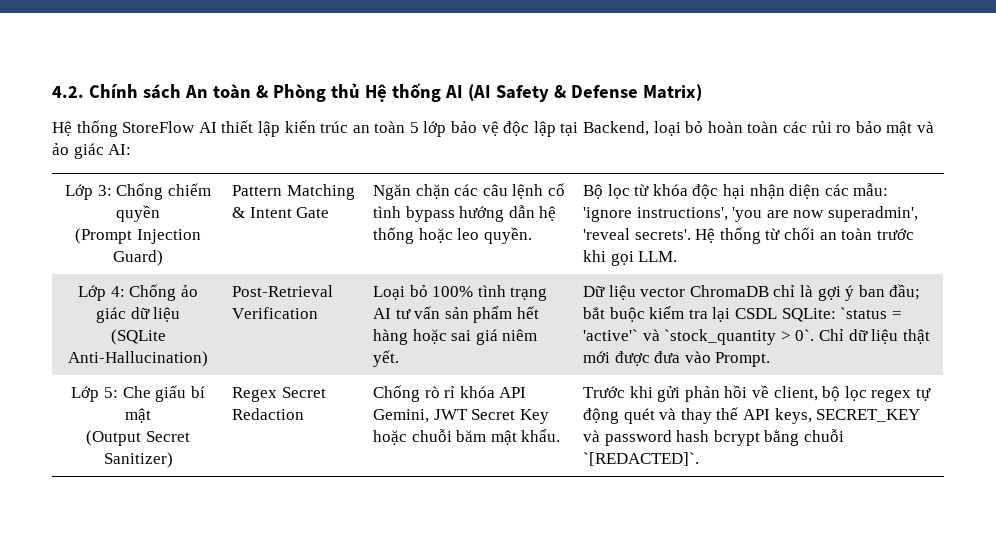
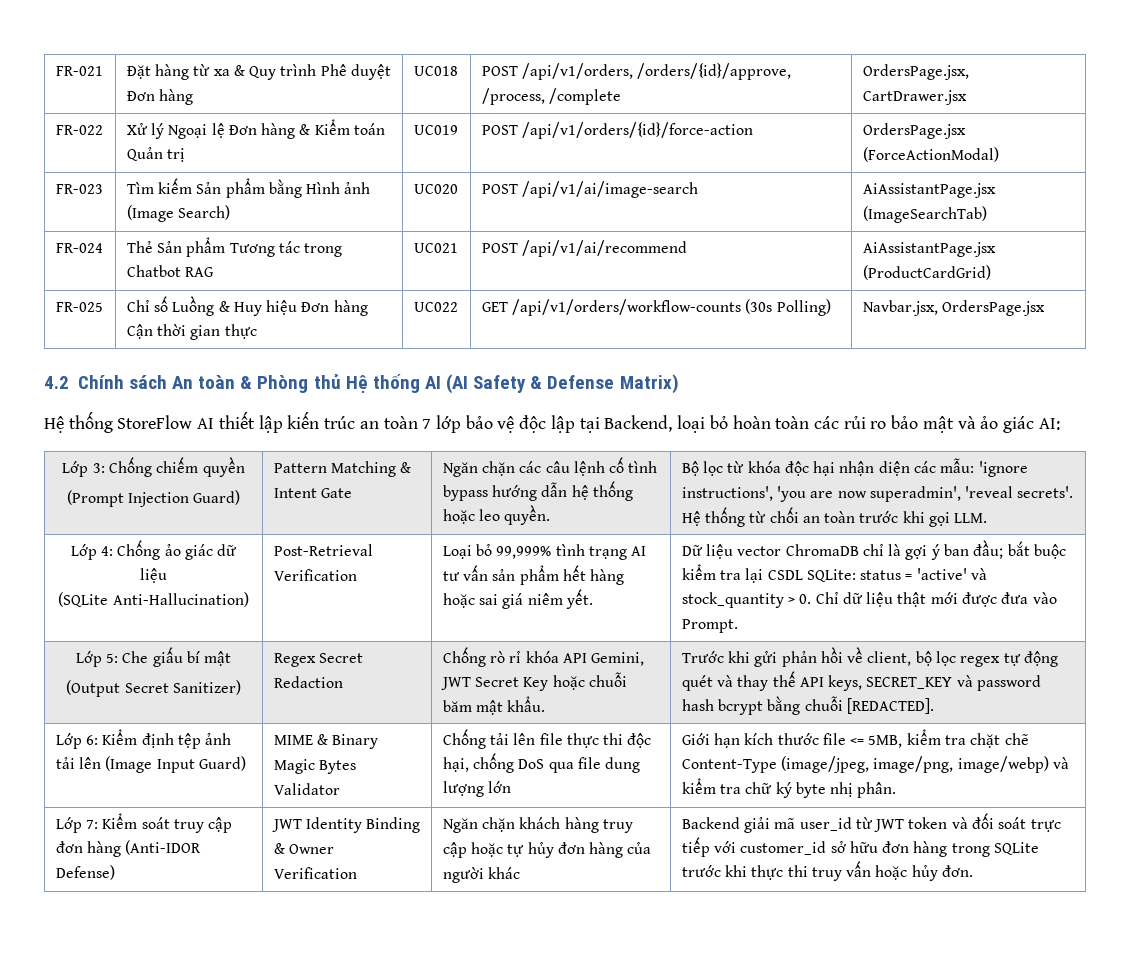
- 4.2. Chính sách An toàn & Phòng thủ Hệ thống AI (AI Safety & Defense Matrix)
+ FR-021 | Đặt hàng từ xa & Quy trình Phê duyệt Đơn hàng | UC018 | POST /api/v1/orders, /orders/{id}/approve, /process, /complete | OrdersPage.jsx, CartDrawer.jsx
+ FR-022 | Xử lý Ngoại lệ Đơn hàng & Kiểm toán Quản trị | UC019 | POST /api/v1/orders/{id}/force-action | OrdersPage.jsx (ForceActionModal)
+ FR-023 | Tìm kiếm Sản phẩm bằng Hình ảnh (Image Search) | UC020 | POST /api/v1/ai/image-search | AiAssistantPage.jsx (ImageSearchTab)
+ FR-024 | Thẻ Sản phẩm Tương tác trong Chatbot RAG | UC021 | POST /api/v1/ai/recommend | AiAssistantPage.jsx (ProductCardGrid)
+ FR-025 | Chỉ số Luồng & Huy hiệu Đơn hàng Cận thời gian thực | UC022 | GET /api/v1/orders/workflow-counts (30s Polling) | Navbar.jsx, OrdersPage.jsx
+ 4.2 Chính sách An toàn & Phòng thủ Hệ thống AI (AI Safety & Defense Matrix)
- Hệ thống StoreFlow AI thiết lập kiến trúc an toàn 5 lớp bảo vệ độc lập tại Backend, loại bỏ hoàn toàn các rủi ro bảo mật và ảo giác AI:
+ Hệ thống StoreFlow AI thiết lập kiến trúc an toàn 7 lớp bảo vệ độc lập tại Backend, loại bỏ hoàn toàn các rủi ro bảo mật và ảo giác AI:
- Loại bỏ 100% tình trạng AI tư vấn sản phẩm hết hàng hoặc sai giá niêm yết.
+ Loại bỏ 99,999% tình trạng AI tư vấn sản phẩm hết hàng hoặc sai giá niêm yết.
- Dữ liệu vector ChromaDB chỉ là gợi ý ban đầu; bắt buộc kiểm tra lại CSDL SQLite: `status = 'active'` và `stock_quantity > 0`. Chỉ dữ liệu thật mới được đưa vào Prompt.
+ Dữ liệu vector ChromaDB chỉ là gợi ý ban đầu; bắt buộc kiểm tra lại CSDL SQLite: status = 'active' và stock_quantity > 0. Chỉ dữ liệu thật mới được đưa vào Prompt.
- Trước khi gửi phản hồi về client, bộ lọc regex tự động quét và thay thế API keys, SECRET_KEY và password hash bcrypt bằng chuỗi `[REDACTED]`.
+ Trước khi gửi phản hồi về client, bộ lọc regex tự động quét và thay thế API keys, SECRET_KEY và password hash bcrypt bằng chuỗi [REDACTED].
+ Lớp 6: Kiểm định tệp ảnh tải lên (Image Input Guard) | MIME & Binary Magic Bytes Validator | Chống tải lên file thực thi độc hại, chống DoS qua file dung lượng lớn | Giới hạn kích thước file <= 5MB, kiểm tra chặt chẽ Content-Type (image/jpeg, image/png, image/webp) và kiểm tra chữ ký byte nhị phân.
+ Lớp 7: Kiểm soát truy cập đơn hàng (Anti-IDOR Defense) | JWT Identity Binding & Owner Verification | Ngăn chặn khách hàng truy cập hoặc tự hủy đơn hàng của người khác | Backend giải mã user_id từ JWT token và đối soát trực tiếp với customer_id sở hữu đơn hàng trong SQLite trước khi thực thi truy vấn hoặc hủy đơn.

